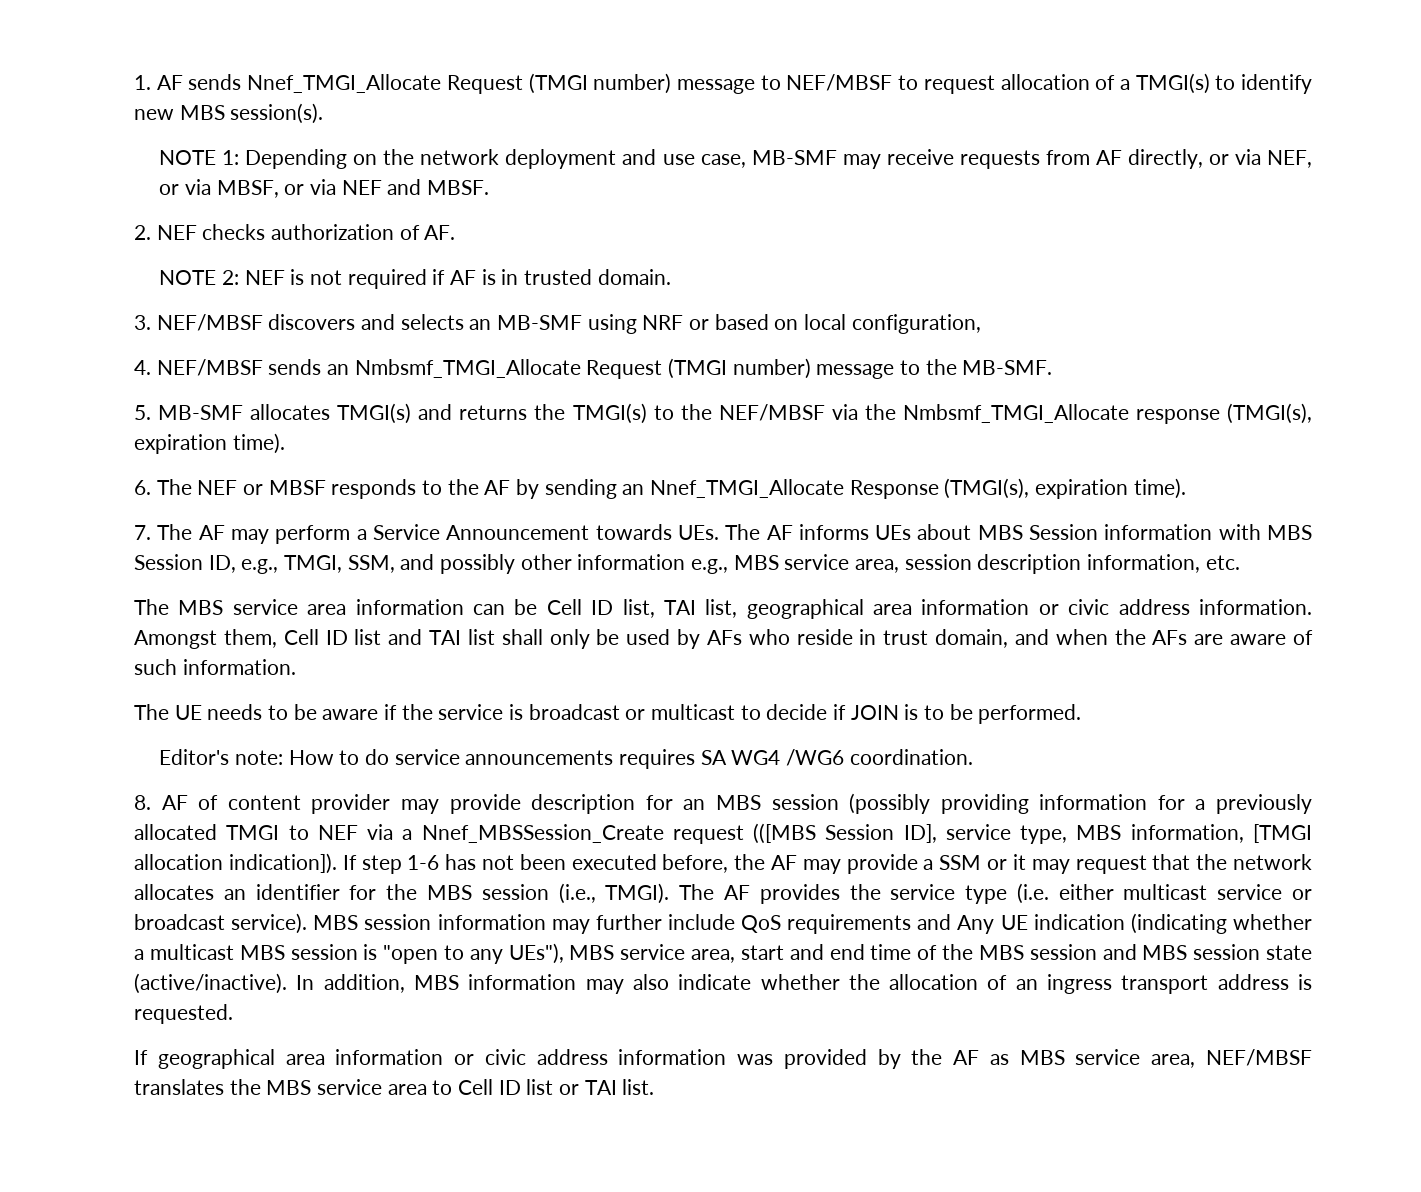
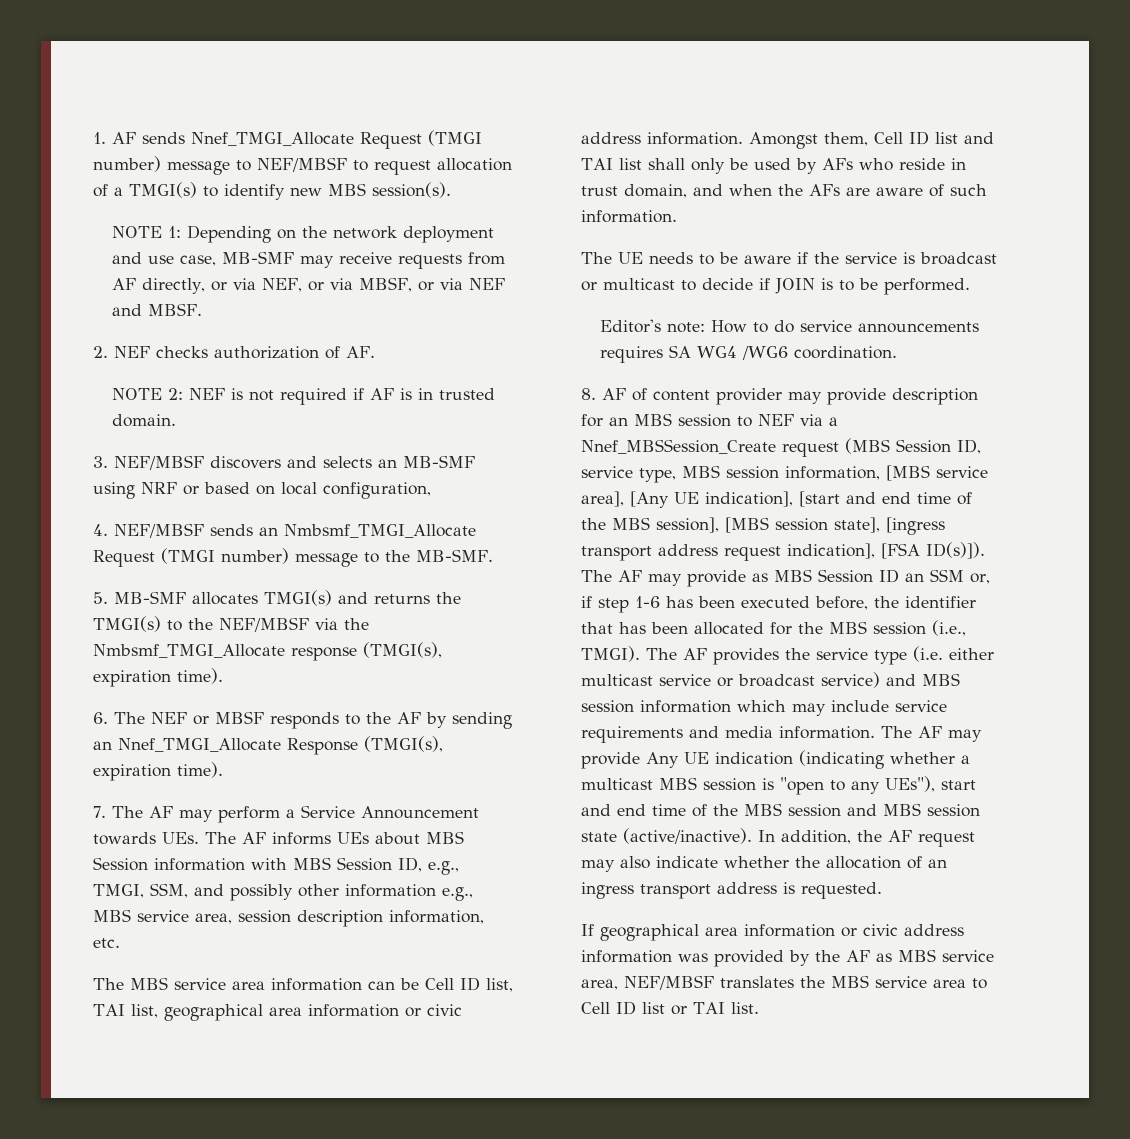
- 8. AF of content provider may provide description for an MBS session (possibly providing information for a previously allocated TMGI to NEF via a Nnef_MBSSession_Create request (([MBS Session ID], service type, MBS information, [TMGI allocation indication]). If step 1-6 has not been executed before, the AF may provide a SSM or it may request that the network allocates an identifier for the MBS session (i.e., TMGI).
+ 8. AF of content provider may provide description for an MBS session to NEF via a Nnef_MBSSession_Create request (MBS Session ID, service type, MBS session information, [MBS service area], [Any UE indication], [start and end time of the MBS session], [MBS session state], [ingress transport address request indication], [FSA ID(s)]). The AF may provide as MBS Session ID an SSM or, if step 1-6 has been executed before, the identifier that has been allocated for the MBS session (i.e., TMGI).
- The AF provides the service type (i.e. either multicast service or broadcast service). MBS session information may further include QoS requirements and Any UE indication (indicating whether a multicast MBS session is "open to any UEs"), MBS service area, start and end time of the MBS session and MBS session state (active/inactive).
+ The AF provides the service type (i.e. either multicast service or broadcast service) and MBS session information which may include service requirements and media information. The AF may provide Any UE indication (indicating whether a multicast MBS session is "open to any UEs"), start and end time of the MBS session and MBS session state (active/inactive).
- In addition, MBS information may also indicate whether the allocation of an ingress transport address is requested.
+ In addition, the AF request may also indicate whether the allocation of an ingress transport address is requested.

